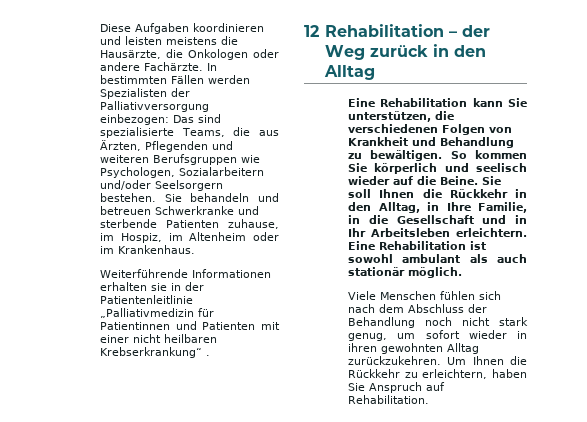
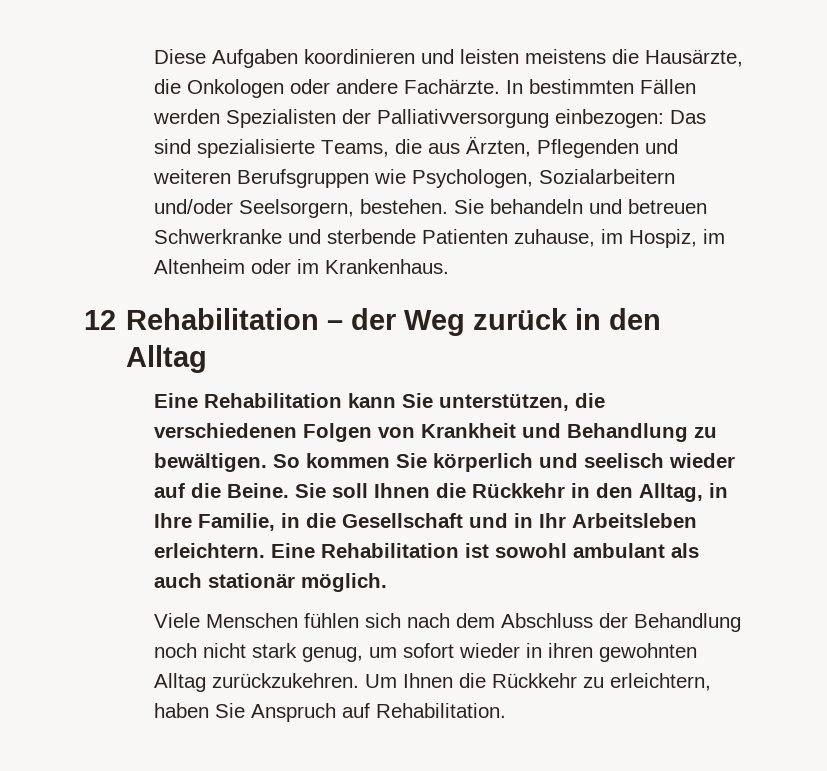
- In bestimmten Fällen werden Spezialisten der Palliativversorgung einbezogen: Das sind spezialisierte Teams, die aus Ärzten, Pflegenden und weiteren Berufsgruppen wie Psychologen, Sozialarbeitern und/oder Seelsorgern bestehen.
+ In bestimmten Fällen werden Spezialisten der Palliativversorgung einbezogen: Das sind spezialisierte Teams, die aus Ärzten, Pflegenden und weiteren Berufsgruppen wie Psychologen, Sozialarbeitern und/oder Seelsorgern, bestehen.
- Weiterführende Informationen erhalten sie in der Patientenleitlinie „Palliativmedizin für Patientinnen und Patienten mit einer nicht heilbaren Krebserkrankung“ .

